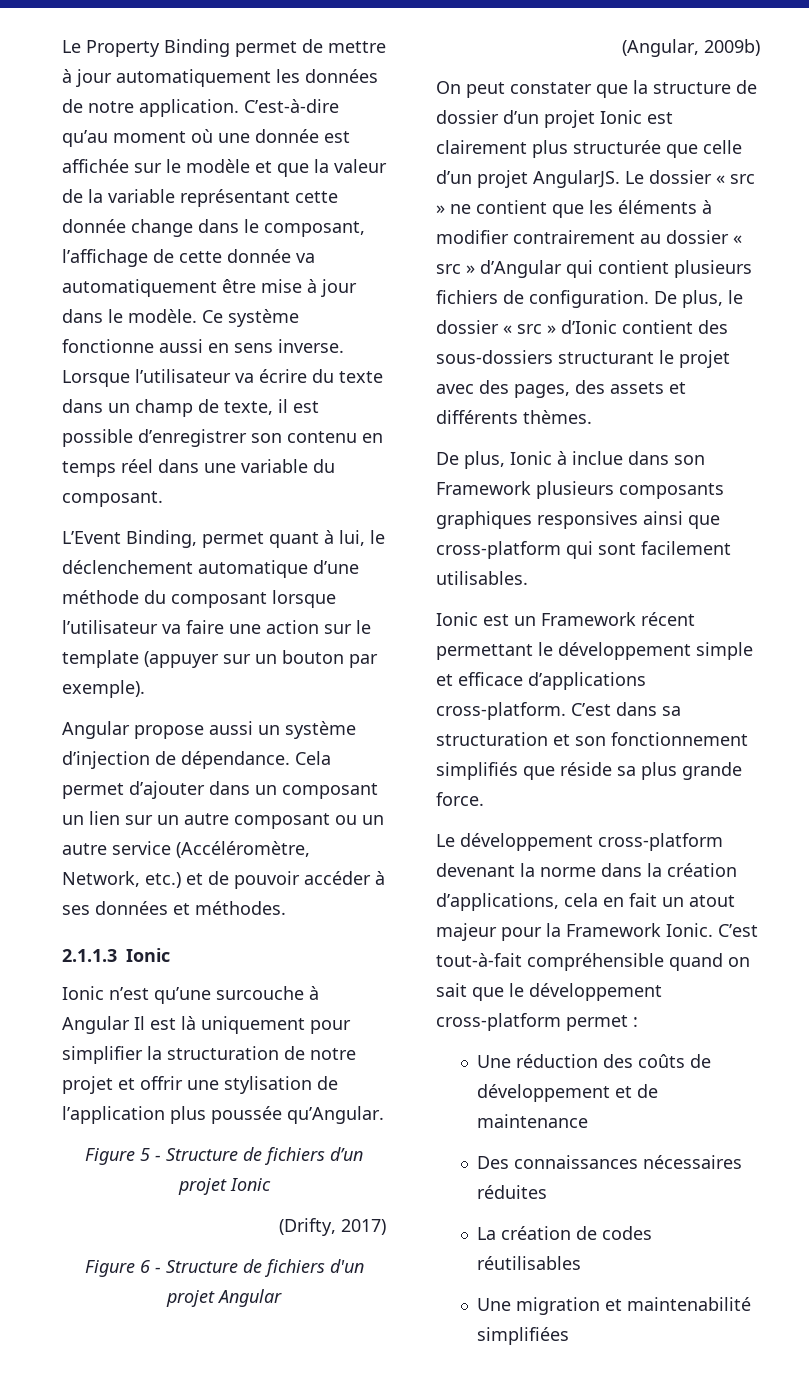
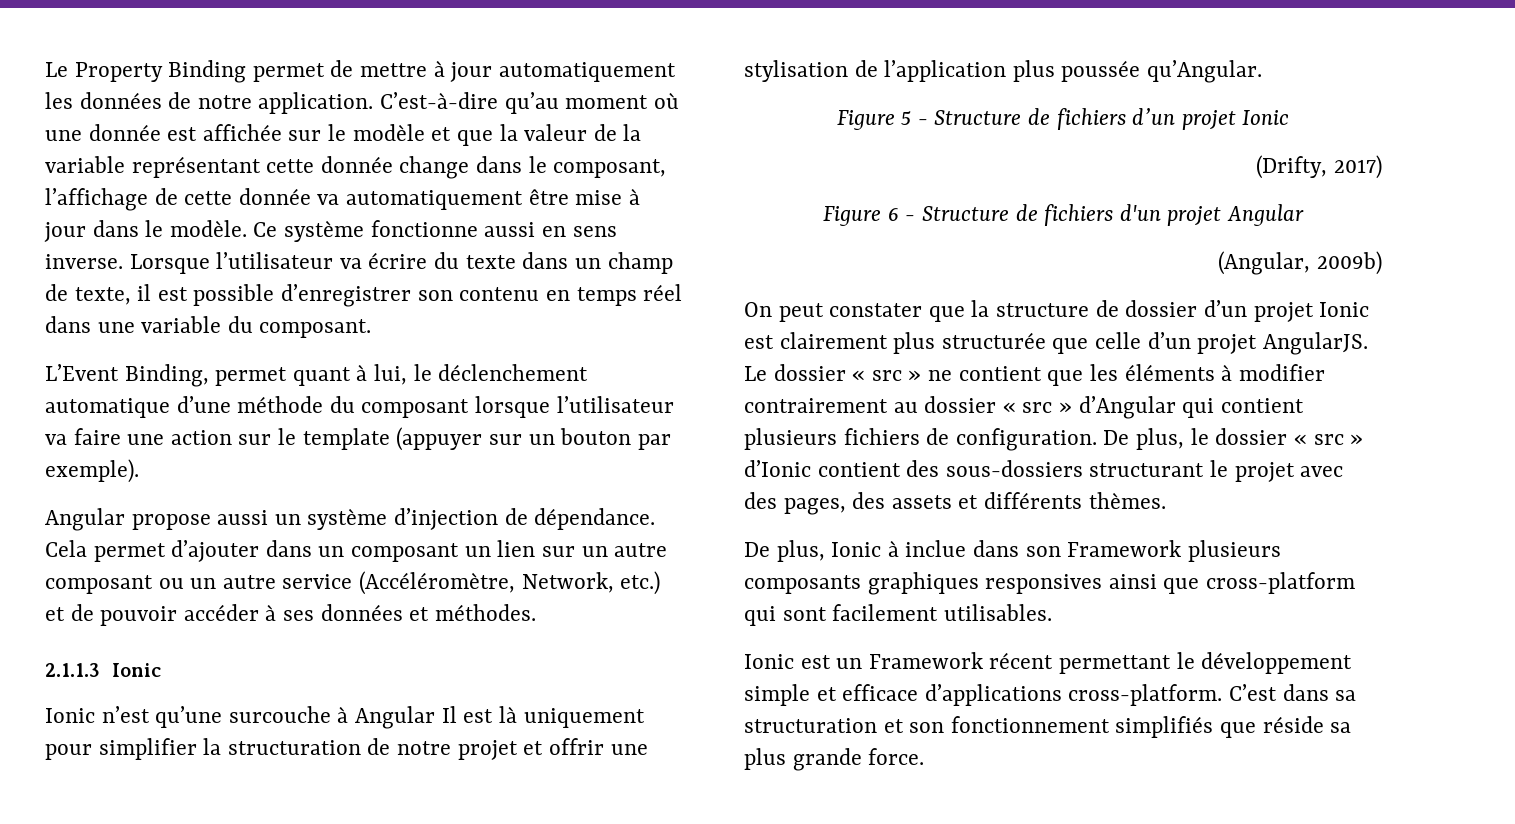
- Le développement cross-platform devenant la norme dans la création d’applications, cela en fait un atout majeur pour la Framework Ionic. C’est tout-à-fait compréhensible quand on sait que le développement cross-platform permet :
- Une réduction des coûts de développement et de maintenance
- Des connaissances nécessaires réduites
- La création de codes réutilisables
- Une migration et maintenabilité simplifiées

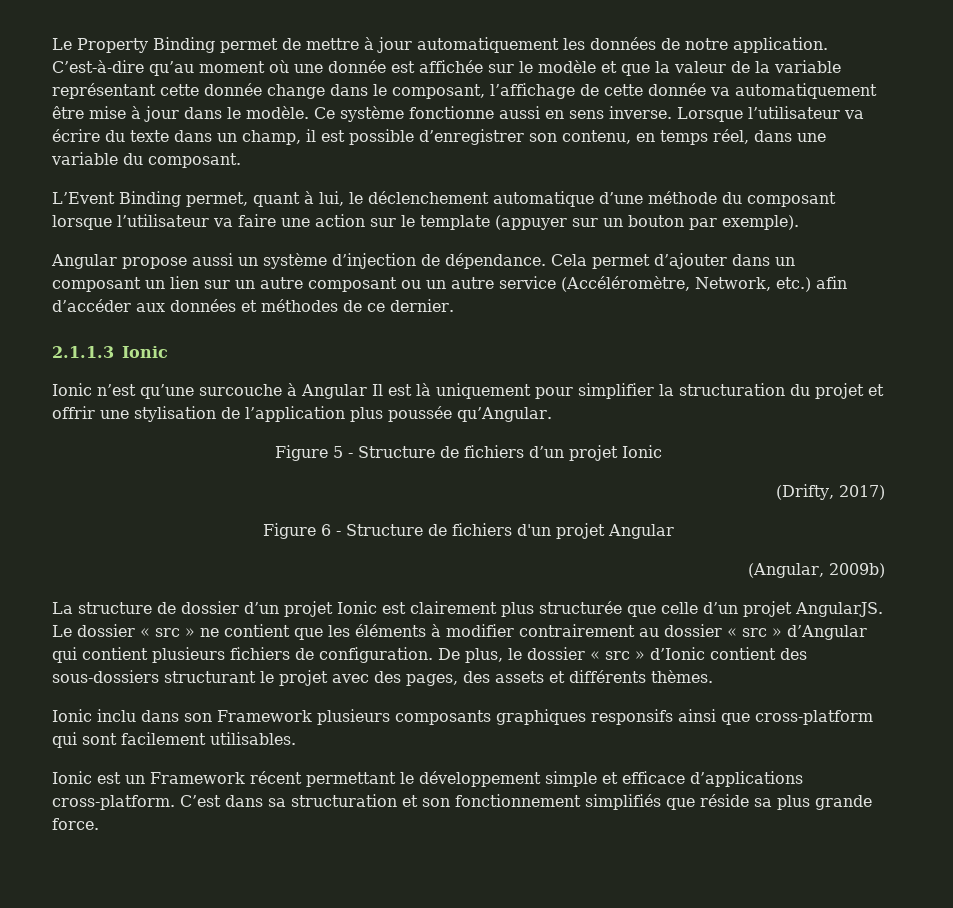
- Lorsque l’utilisateur va écrire du texte dans un champ de texte, il est possible d’enregistrer son contenu en temps réel dans une variable du composant.
+ Lorsque l’utilisateur va écrire du texte dans un champ, il est possible d’enregistrer son contenu, en temps réel, dans une variable du composant.
- L’Event Binding, permet quant à lui, le déclenchement automatique d’une méthode du composant lorsque l’utilisateur va faire une action sur le template (appuyer sur un bouton par exemple).
+ L’Event Binding permet, quant à lui, le déclenchement automatique d’une méthode du composant lorsque l’utilisateur va faire une action sur le template (appuyer sur un bouton par exemple).
- Cela permet d’ajouter dans un composant un lien sur un autre composant ou un autre service (Accéléromètre, Network, etc.) et de pouvoir accéder à ses données et méthodes.
+ Cela permet d’ajouter dans un composant un lien sur un autre composant ou un autre service (Accéléromètre, Network, etc.) afin d’accéder aux données et méthodes de ce dernier.
- Ionic n’est qu’une surcouche à Angular Il est là uniquement pour simplifier la structuration de notre projet et offrir une stylisation de l’application plus poussée qu’Angular.
+ Ionic n’est qu’une surcouche à Angular Il est là uniquement pour simplifier la structuration du projet et offrir une stylisation de l’application plus poussée qu’Angular.
- On peut constater que la structure de dossier d’un projet Ionic est clairement plus structurée que celle d’un projet AngularJS.
+ La structure de dossier d’un projet Ionic est clairement plus structurée que celle d’un projet AngularJS.
- De plus, Ionic à inclue dans son Framework plusieurs composants graphiques responsives ainsi que cross-platform qui sont facilement utilisables.
+ Ionic inclu dans son Framework plusieurs composants graphiques responsifs ainsi que cross-platform qui sont facilement utilisables.

